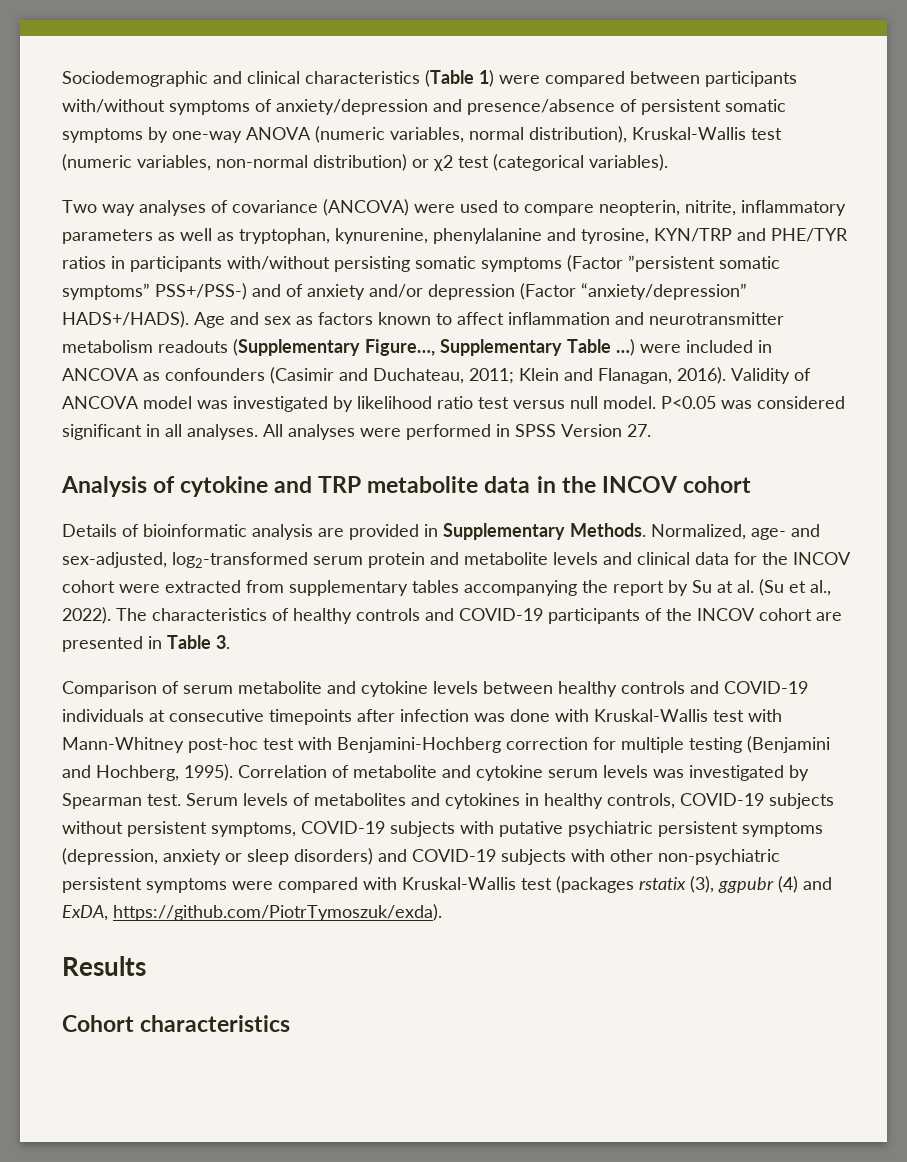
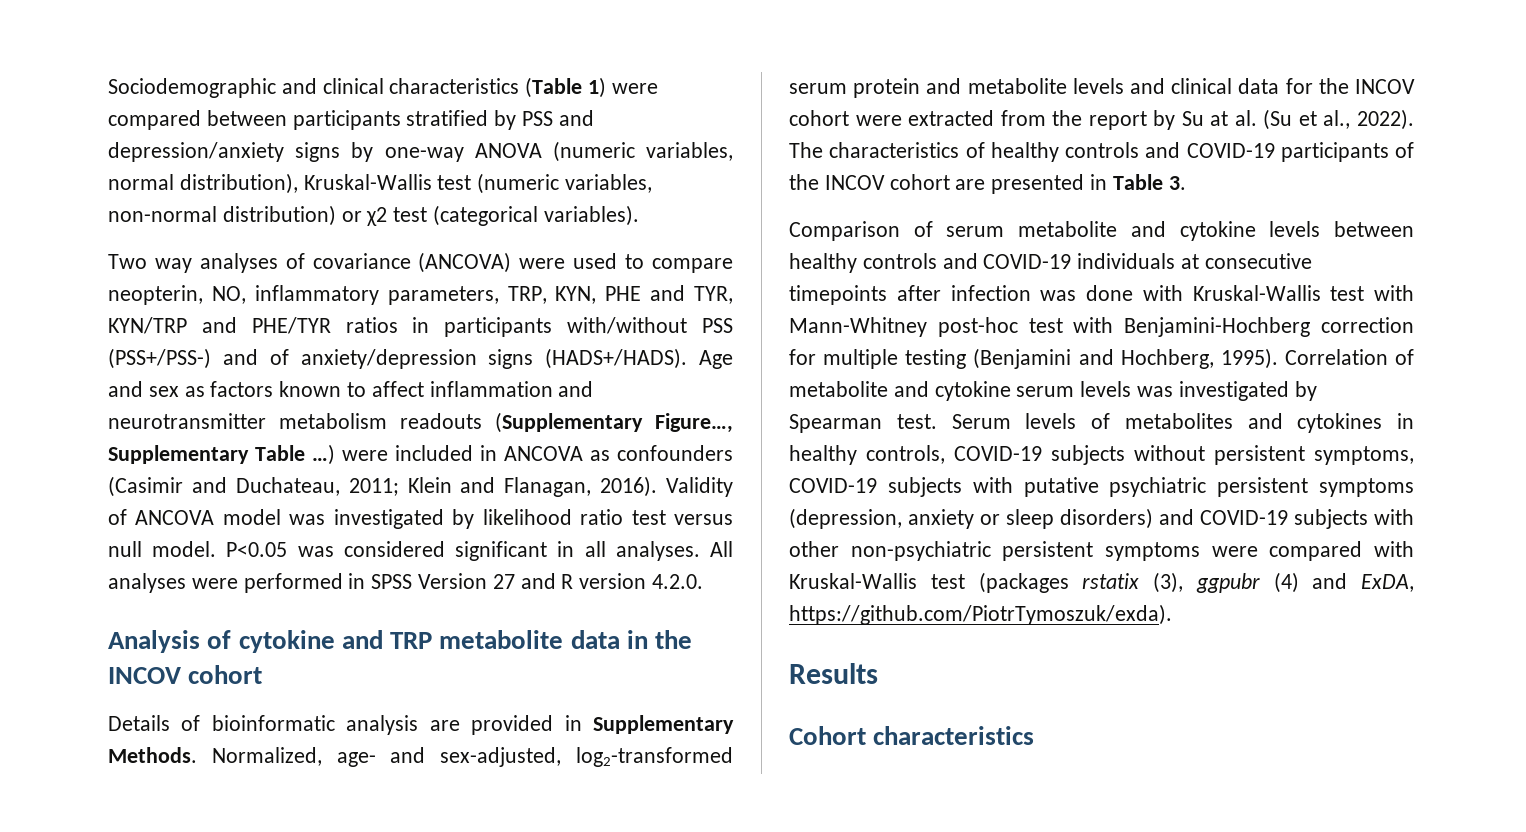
- Sociodemographic and clinical characteristics (Table 1) were compared between participants with/without symptoms of anxiety/depression and presence/absence of persistent somatic symptoms by one-way ANOVA (numeric variables, normal distribution), Kruskal-Wallis test (numeric variables, non-normal distribution) or χ2 test (categorical variables).
+ Sociodemographic and clinical characteristics (Table 1) were compared between participants stratified by PSS and depression/anxiety signs by one-way ANOVA (numeric variables, normal distribution), Kruskal-Wallis test (numeric variables, non-normal distribution) or χ2 test (categorical variables).
- Two way analyses of covariance (ANCOVA) were used to compare neopterin, nitrite, inflammatory parameters as well as tryptophan, kynurenine, phenylalanine and tyrosine, KYN/TRP and PHE/TYR ratios in participants with/without persisting somatic symptoms (Factor ”persistent somatic symptoms” PSS+/PSS-) and of anxiety and/or depression (Factor “anxiety/depression” HADS+/HADS).
+ Two way analyses of covariance (ANCOVA) were used to compare neopterin, NO, inflammatory parameters, TRP, KYN, PHE and TYR, KYN/TRP and PHE/TYR ratios in participants with/without PSS (PSS+/PSS-) and of anxiety/depression signs (HADS+/HADS).
- All analyses were performed in SPSS Version 27.
+ All analyses were performed in SPSS Version 27 and R version 4.2.0.
- Normalized, age- and sex-adjusted, log2-transformed serum protein and metabolite levels and clinical data for the INCOV cohort were extracted from supplementary tables accompanying the report by Su at al. (Su et al., 2022).
+ Normalized, age- and sex-adjusted, log2-transformed serum protein and metabolite levels and clinical data for the INCOV cohort were extracted from the report by Su at al. (Su et al., 2022).

